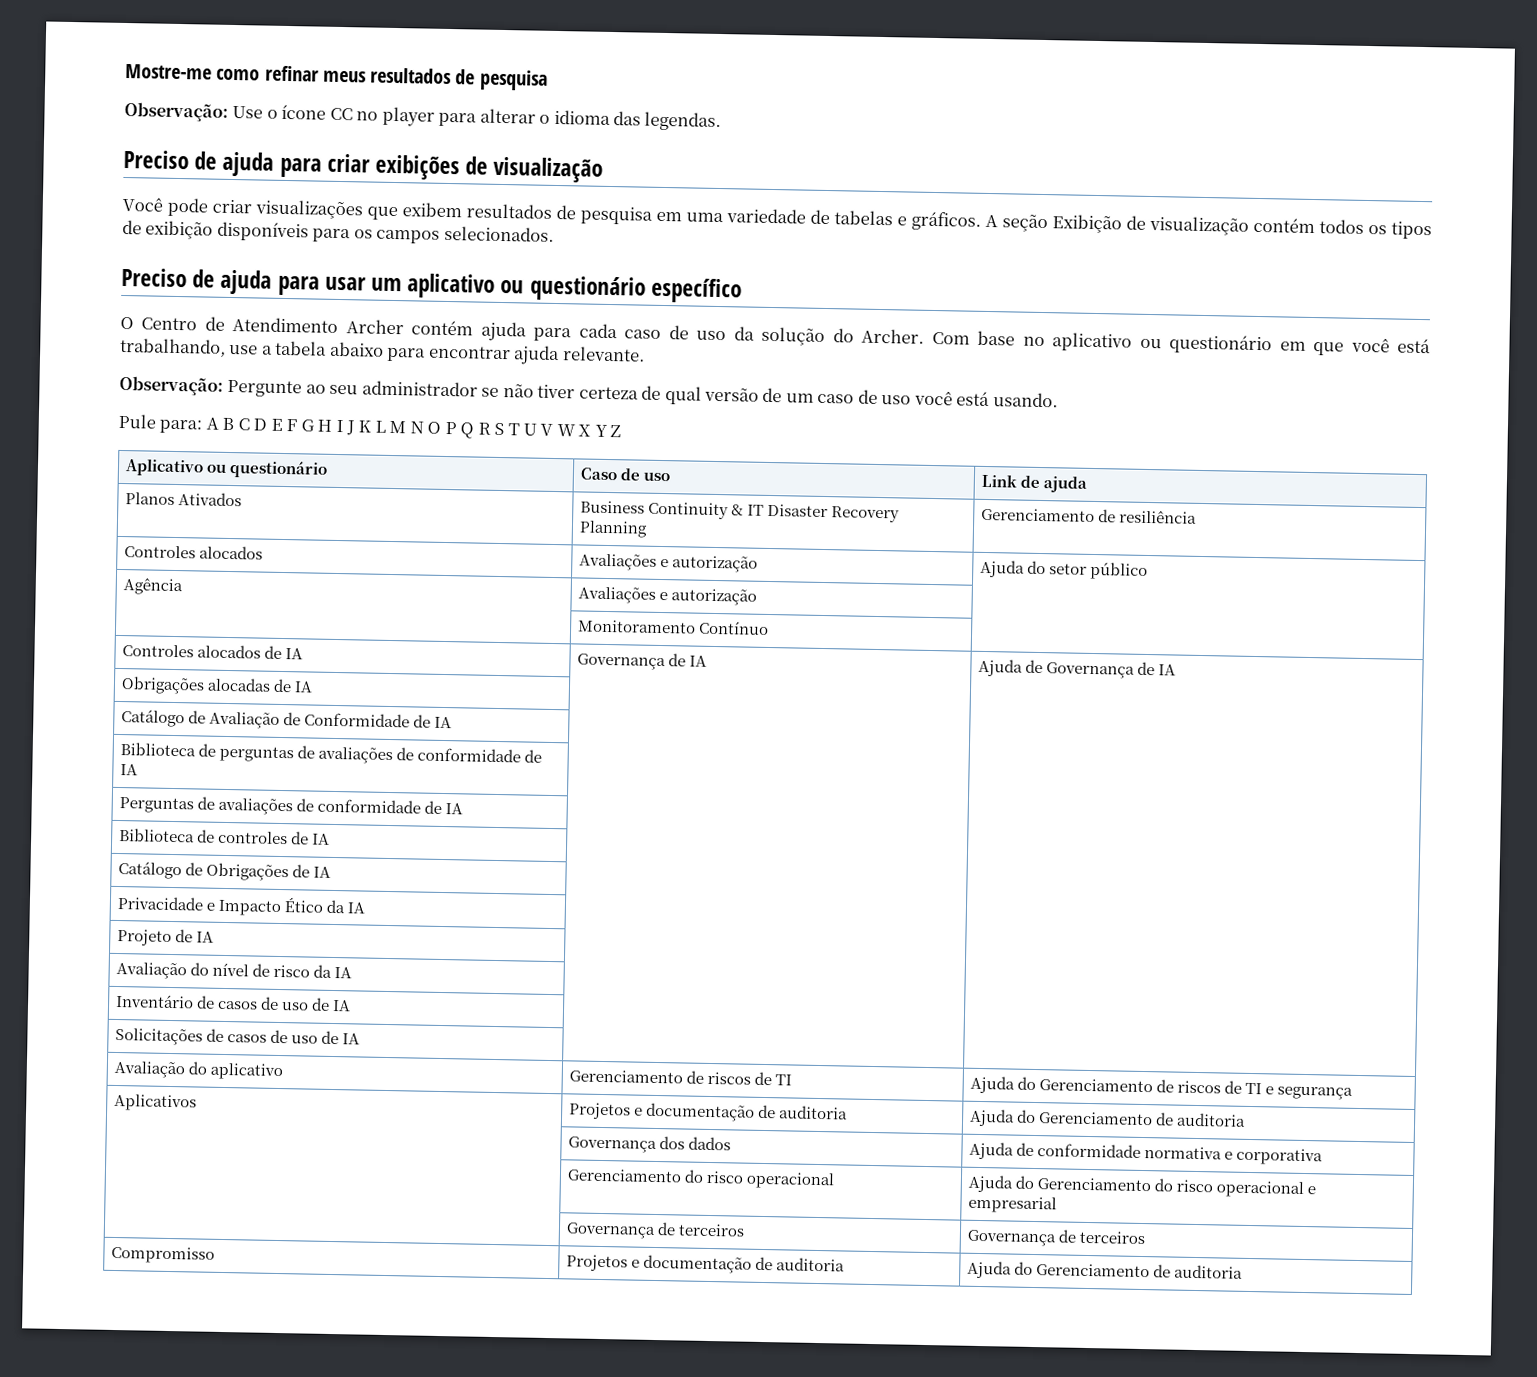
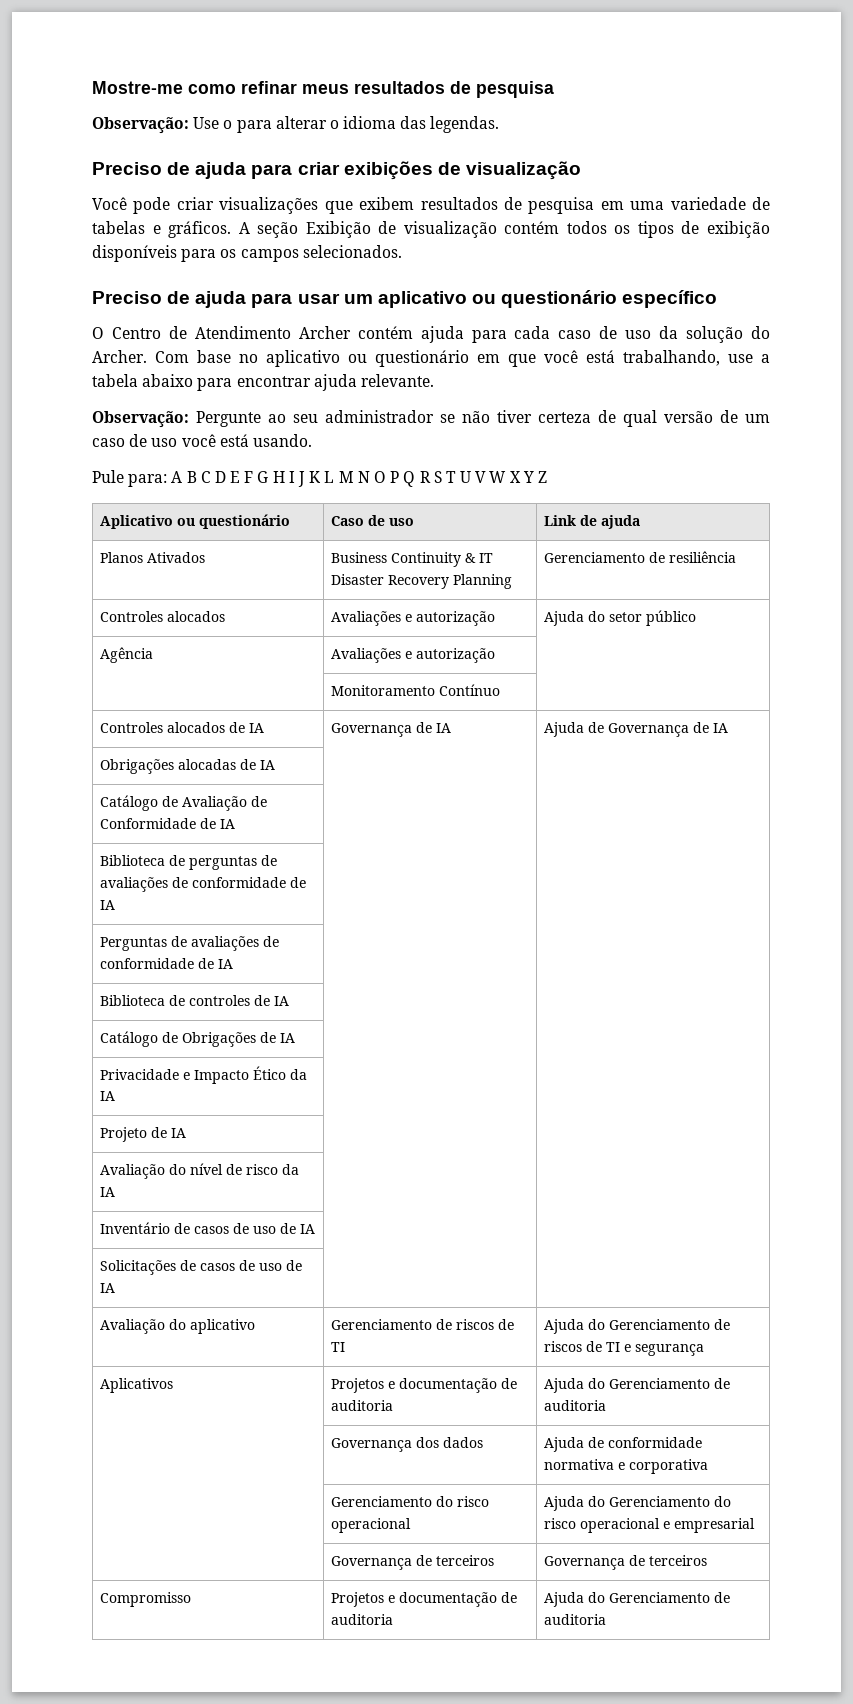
- Observação: Use o ícone CC no player para alterar o idioma das legendas.
+ Observação: Use o para alterar o idioma das legendas.

